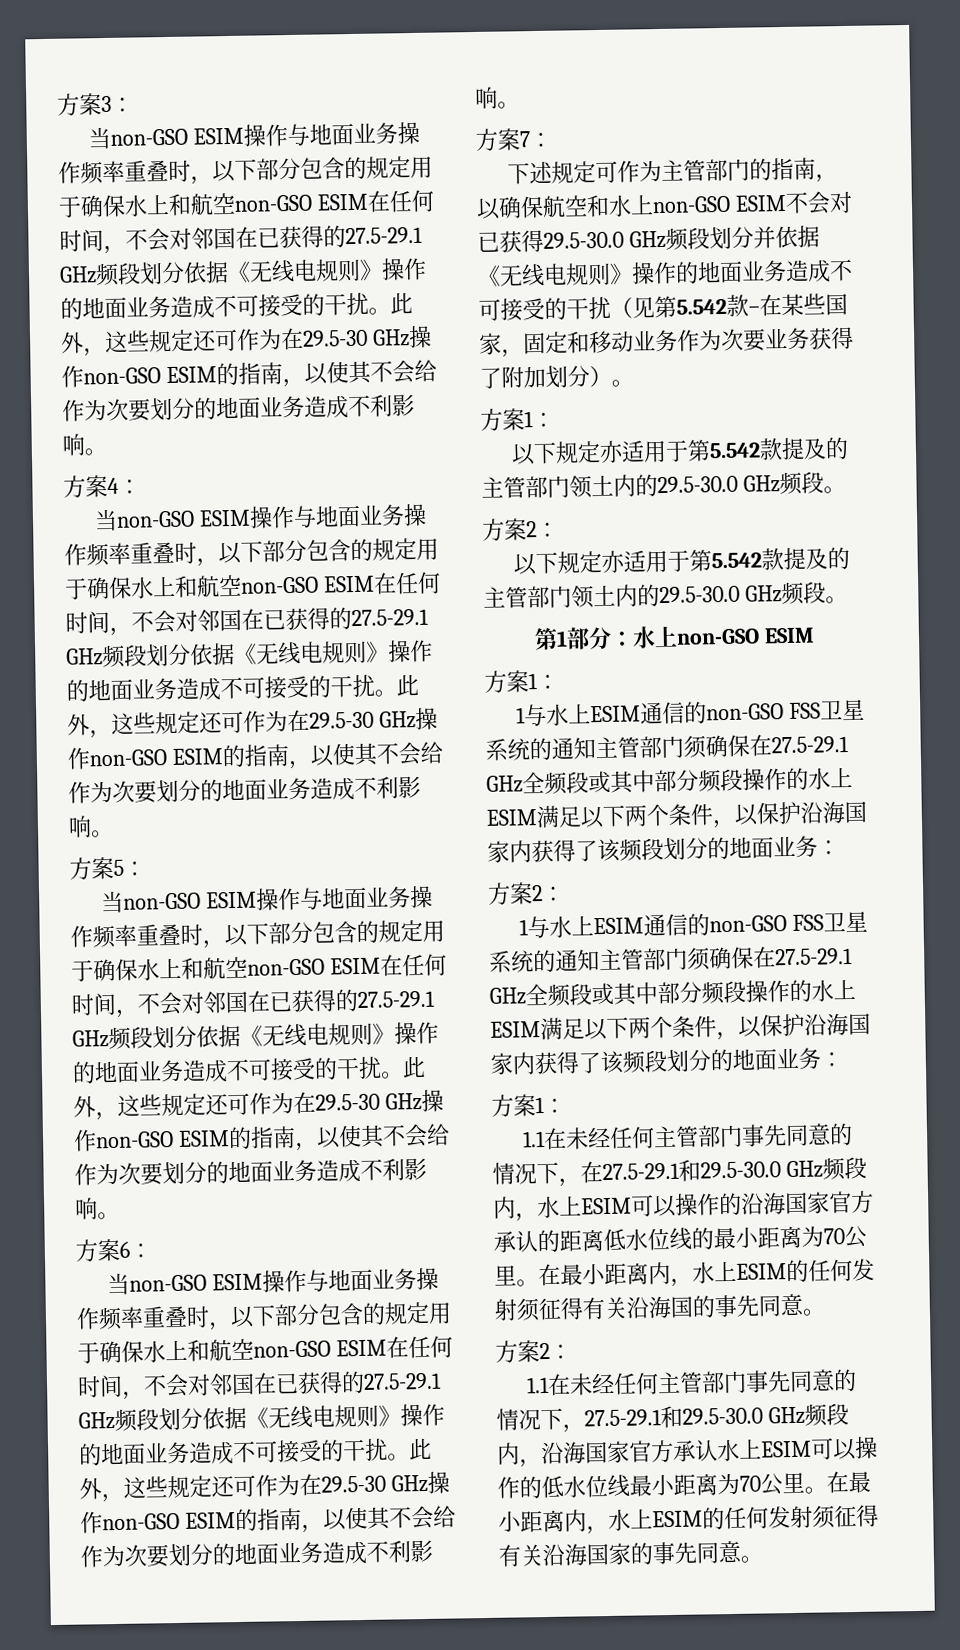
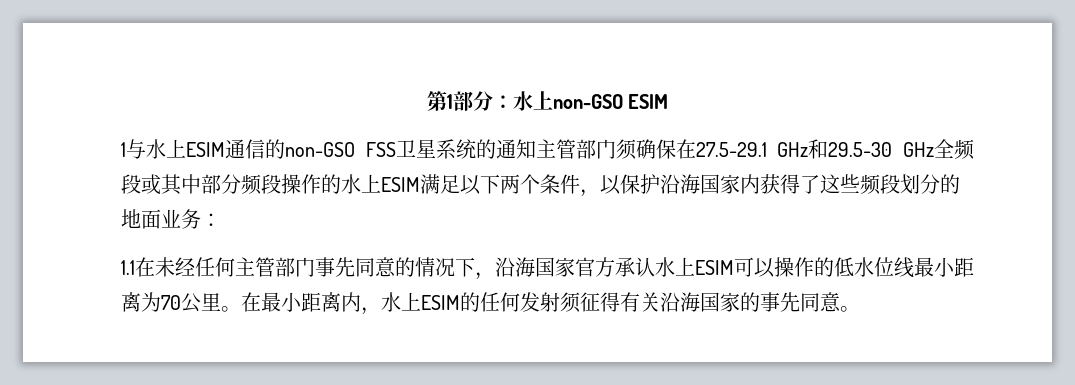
- 方案3：
- 当non-GSO ESIM操作与地面业务操作频率重叠时，以下部分包含的规定用于确保水上和航空non-GSO ESIM在任何时间，不会对邻国在已获得的27.5-29.1 GHz频段划分依据《无线电规则》操作的地面业务造成不可接受的干扰。此外，这些规定还可作为在29.5-30 GHz操作non-GSO ESIM的指南，以使其不会给作为次要划分的地面业务造成不利影响。
- 方案4：
- 当non-GSO ESIM操作与地面业务操作频率重叠时，以下部分包含的规定用于确保水上和航空non-GSO ESIM在任何时间，不会对邻国在已获得的27.5-29.1 GHz频段划分依据《无线电规则》操作的地面业务造成不可接受的干扰。此外，这些规定还可作为在29.5-30 GHz操作non-GSO ESIM的指南，以使其不会给作为次要划分的地面业务造成不利影响。
- 方案5：
- 当non-GSO ESIM操作与地面业务操作频率重叠时，以下部分包含的规定用于确保水上和航空non-GSO ESIM在任何时间，不会对邻国在已获得的27.5-29.1 GHz频段划分依据《无线电规则》操作的地面业务造成不可接受的干扰。此外，这些规定还可作为在29.5-30 GHz操作non-GSO ESIM的指南，以使其不会给作为次要划分的地面业务造成不利影响。
- 方案6：
- 当non-GSO ESIM操作与地面业务操作频率重叠时，以下部分包含的规定用于确保水上和航空non-GSO ESIM在任何时间，不会对邻国在已获得的27.5-29.1 GHz频段划分依据《无线电规则》操作的地面业务造成不可接受的干扰。此外，这些规定还可作为在29.5-30 GHz操作non-GSO ESIM的指南，以使其不会给作为次要划分的地面业务造成不利影响。
- 方案7：
- 下述规定可作为主管部门的指南，以确保航空和水上non-GSO ESIM不会对已获得29.5-30.0 GHz频段划分并依据《无线电规则》操作的地面业务造成不可接受的干扰（见第5.542款–在某些国家，固定和移动业务作为次要业务获得了附加划分）。
- 方案1：
- 以下规定亦适用于第5.542款提及的主管部门领土内的29.5-30.0 GHz频段。
- 方案2：
- 以下规定亦适用于第5.542款提及的主管部门领土内的29.5-30.0 GHz频段。
  第1部分：水上non-GSO ESIM
- 方案1：
- 1与水上ESIM通信的non-GSO FSS卫星系统的通知主管部门须确保在27.5-29.1 GHz全频段或其中部分频段操作的水上ESIM满足以下两个条件，以保护沿海国家内获得了该频段划分的地面业务：
- 方案2：
- 1与水上ESIM通信的non-GSO FSS卫星系统的通知主管部门须确保在27.5-29.1 GHz全频段或其中部分频段操作的水上ESIM满足以下两个条件，以保护沿海国家内获得了该频段划分的地面业务：
- 方案1：
+ 1与水上ESIM通信的non-GSO FSS卫星系统的通知主管部门须确保在27.5-29.1 GHz和29.5-30 GHz全频段或其中部分频段操作的水上ESIM满足以下两个条件，以保护沿海国家内获得了这些频段划分的地面业务：
- 1.1在未经任何主管部门事先同意的情况下，在27.5-29.1和29.5-30.0 GHz频段内，水上ESIM可以操作的沿海国家官方承认的距离低水位线的最小距离为70公里。在最小距离内，水上ESIM的任何发射须征得有关沿海国的事先同意。
- 方案2：
- 1.1在未经任何主管部门事先同意的情况下，27.5-29.1和29.5-30.0 GHz频段内，沿海国家官方承认水上ESIM可以操作的低水位线最小距离为70公里。
+ 1.1在未经任何主管部门事先同意的情况下，沿海国家官方承认水上ESIM可以操作的低水位线最小距离为70公里。

